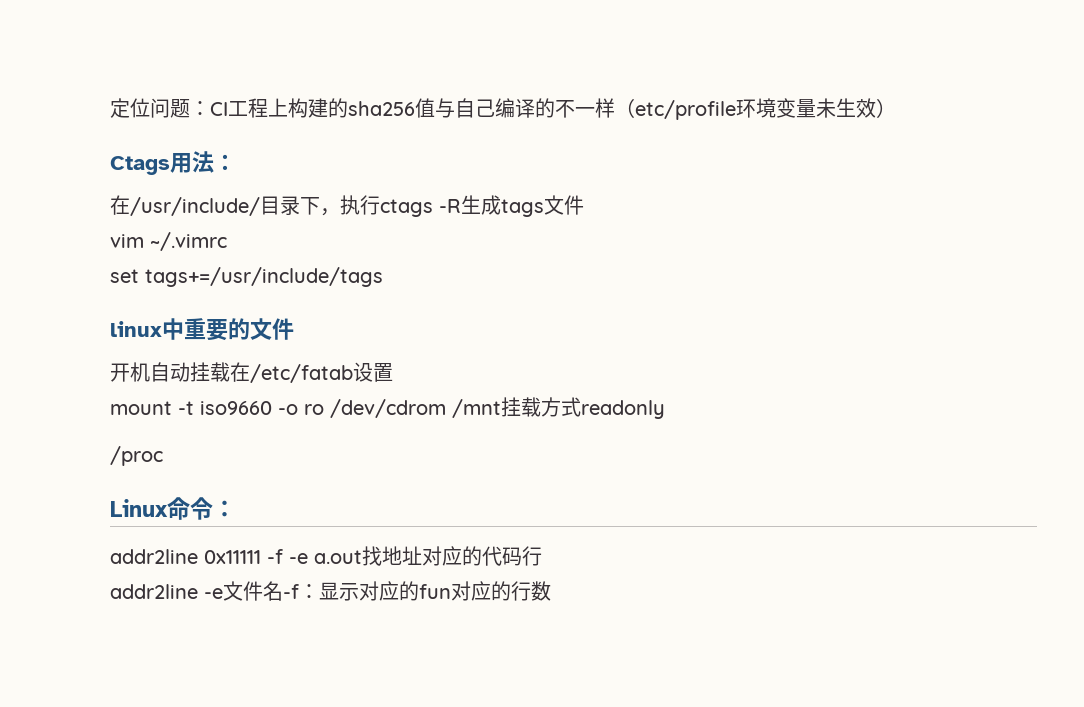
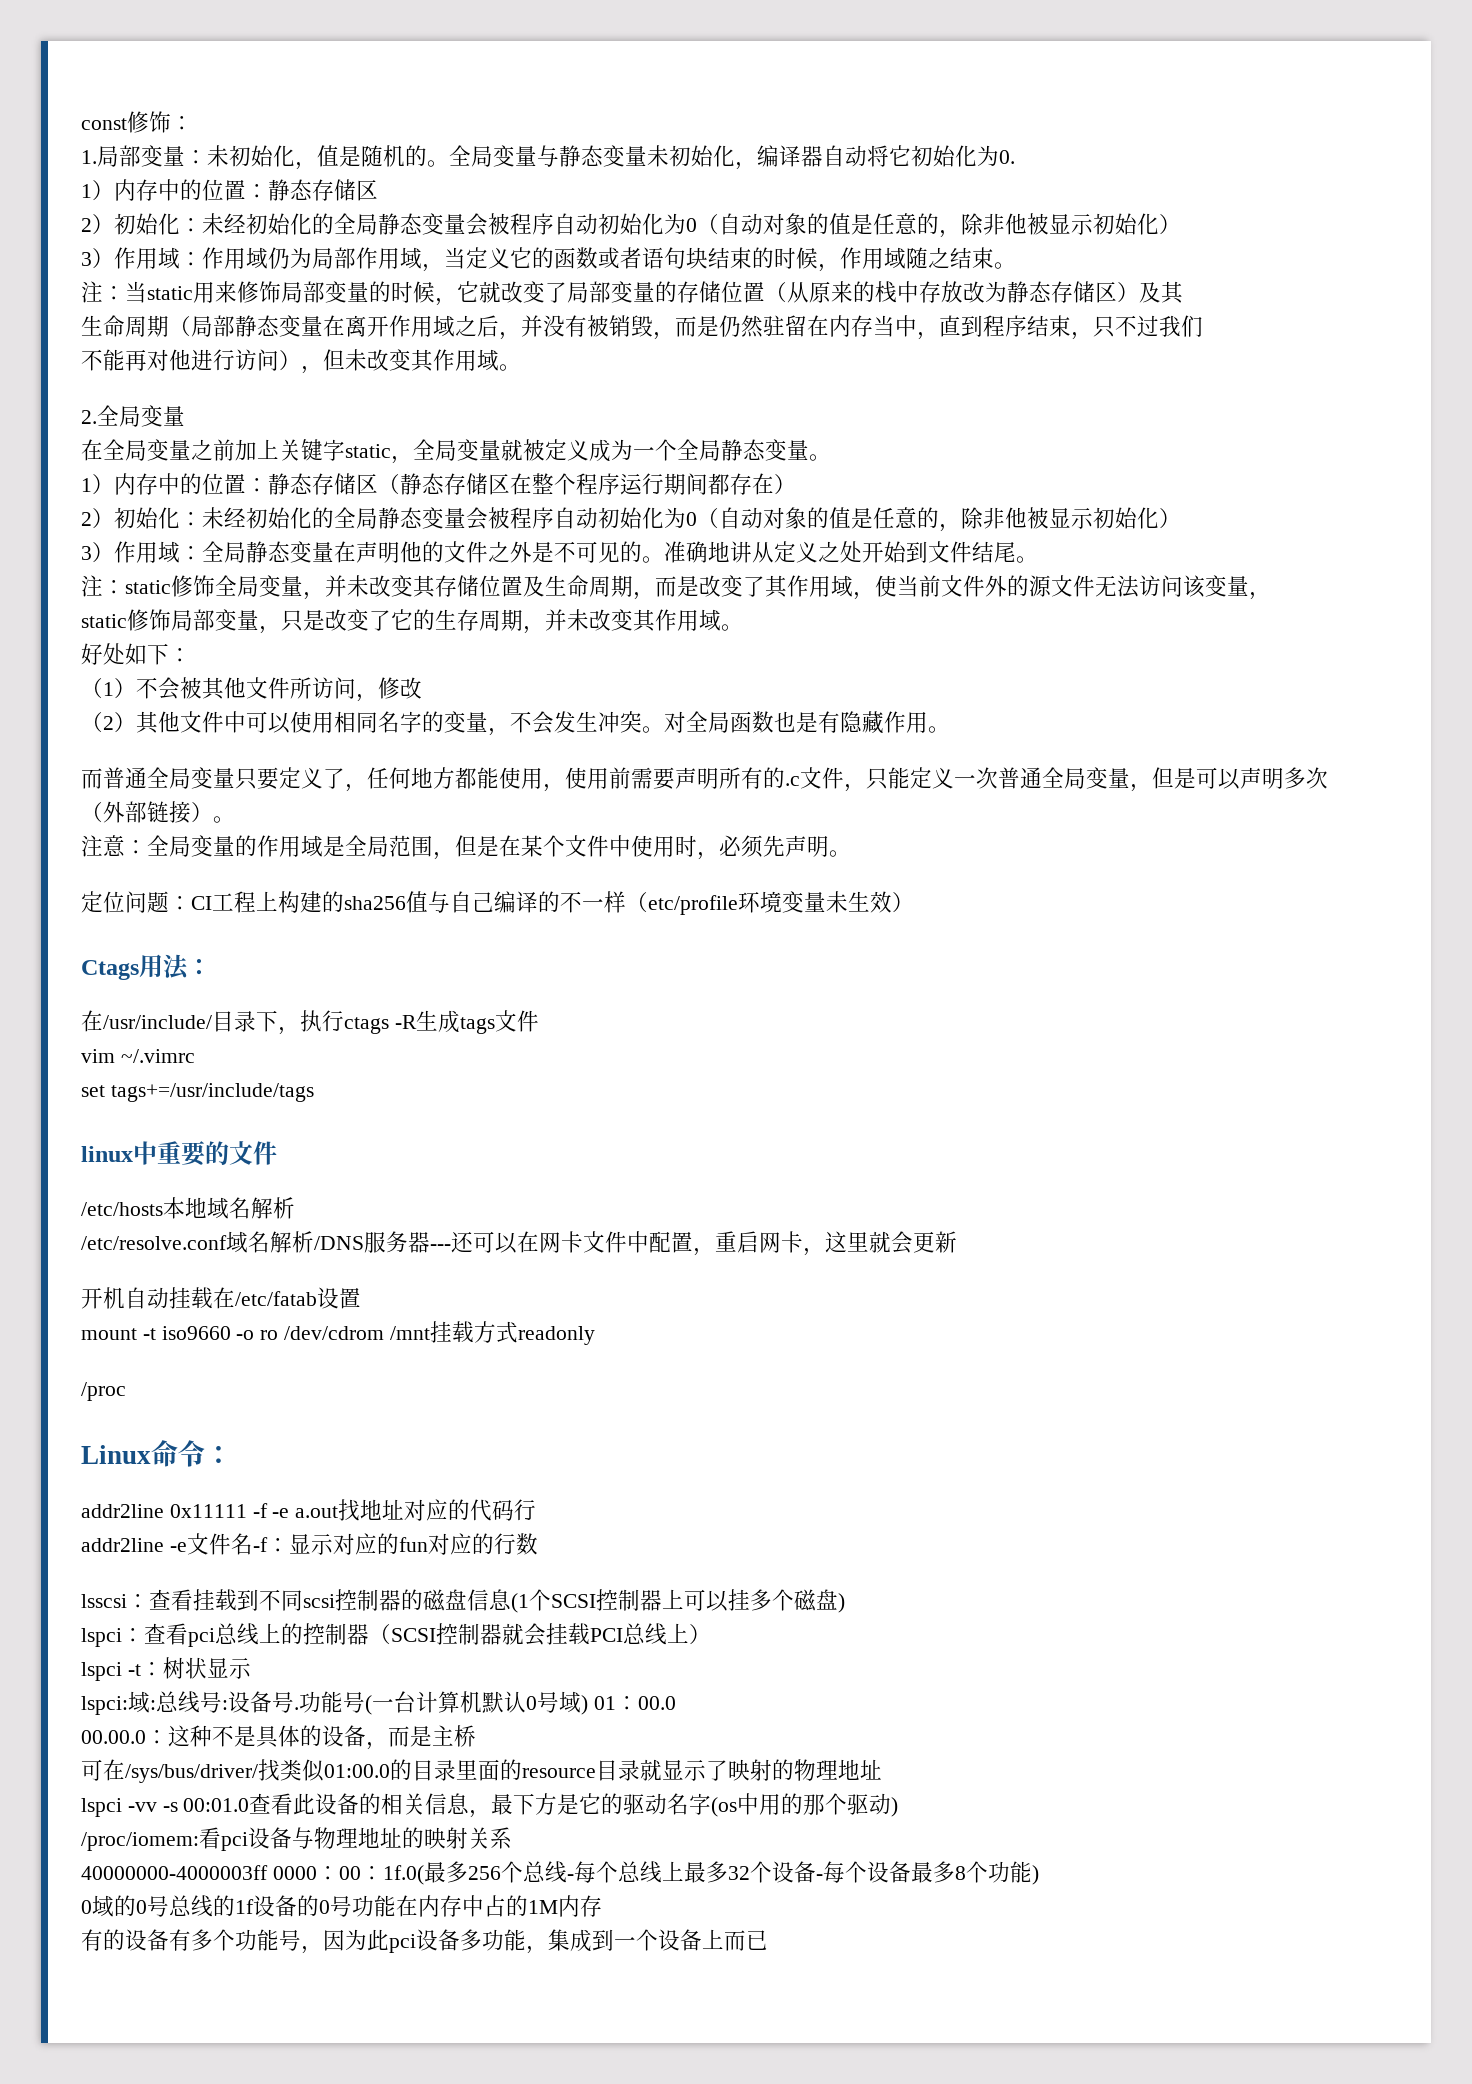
+ const修饰：
+ 1.局部变量：未初始化，值是随机的。全局变量与静态变量未初始化，编译器自动将它初始化为0.
+ 1）内存中的位置：静态存储区
+ 2）初始化：未经初始化的全局静态变量会被程序自动初始化为0（自动对象的值是任意的，除非他被显示初始化）
+ 3）作用域：作用域仍为局部作用域，当定义它的函数或者语句块结束的时候，作用域随之结束。
+ 注：当static用来修饰局部变量的时候，它就改变了局部变量的存储位置（从原来的栈中存放改为静态存储区）及其
+ 生命周期（局部静态变量在离开作用域之后，并没有被销毁，而是仍然驻留在内存当中，直到程序结束，只不过我们
+ 不能再对他进行访问），但未改变其作用域。
+ 2.全局变量
+ 在全局变量之前加上关键字static，全局变量就被定义成为一个全局静态变量。
+ 1）内存中的位置：静态存储区（静态存储区在整个程序运行期间都存在）
+ 2）初始化：未经初始化的全局静态变量会被程序自动初始化为0（自动对象的值是任意的，除非他被显示初始化）
+ 3）作用域：全局静态变量在声明他的文件之外是不可见的。准确地讲从定义之处开始到文件结尾。
+ 注：static修饰全局变量，并未改变其存储位置及生命周期，而是改变了其作用域，使当前文件外的源文件无法访问该变量，
+ static修饰局部变量，只是改变了它的生存周期，并未改变其作用域。
+ 好处如下：
+ （1）不会被其他文件所访问，修改
+ （2）其他文件中可以使用相同名字的变量，不会发生冲突。对全局函数也是有隐藏作用。
+ 而普通全局变量只要定义了，任何地方都能使用，使用前需要声明所有的.c文件，只能定义一次普通全局变量，但是可以声明多次（外部链接）。
+ 注意：全局变量的作用域是全局范围，但是在某个文件中使用时，必须先声明。
+ /etc/hosts本地域名解析
+ /etc/resolve.conf域名解析/DNS服务器---还可以在网卡文件中配置，重启网卡，这里就会更新
+ lsscsi：查看挂载到不同scsi控制器的磁盘信息(1个SCSI控制器上可以挂多个磁盘)
+ lspci：查看pci总线上的控制器（SCSI控制器就会挂载PCI总线上）
+ lspci -t：树状显示
+ lspci:域:总线号:设备号.功能号(一台计算机默认0号域) 01：00.0
+ 00.00.0：这种不是具体的设备，而是主桥
+ 可在/sys/bus/driver/找类似01:00.0的目录里面的resource目录就显示了映射的物理地址
+ lspci -vv -s 00:01.0查看此设备的相关信息，最下方是它的驱动名字(os中用的那个驱动)
+ /proc/iomem:看pci设备与物理地址的映射关系
+ 40000000-4000003ff 0000：00：1f.0(最多256个总线-每个总线上最多32个设备-每个设备最多8个功能)
+ 0域的0号总线的1f设备的0号功能在内存中占的1M内存
+ 有的设备有多个功能号，因为此pci设备多功能，集成到一个设备上而已

